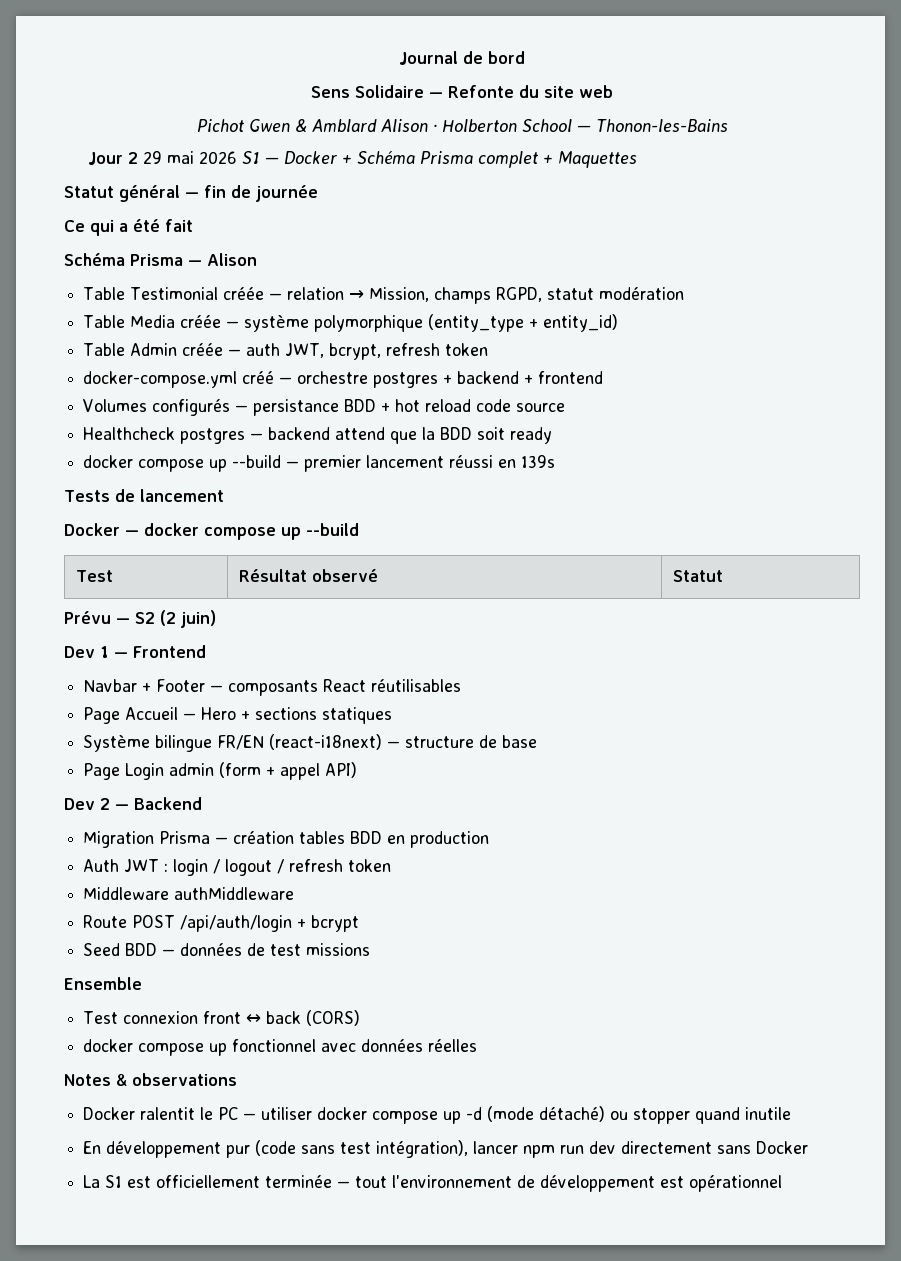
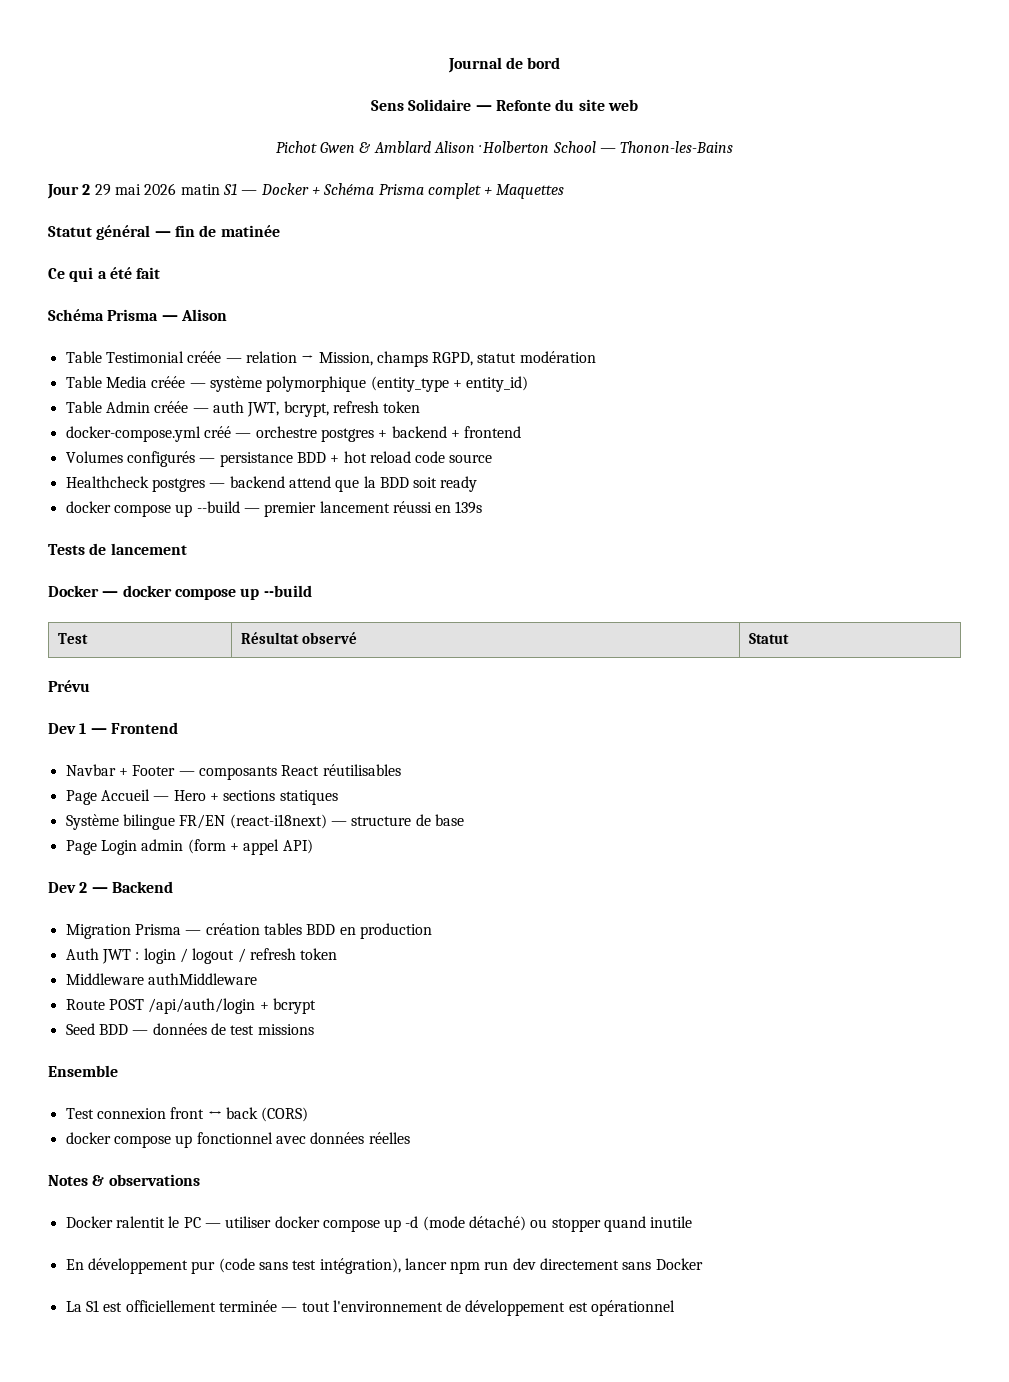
- Jour 2 29 mai 2026 S1 — Docker + Schéma Prisma complet + Maquettes
+ Jour 2 29 mai 2026 matin S1 — Docker + Schéma Prisma complet + Maquettes
- Statut général — fin de journée
+ Statut général — fin de matinée
- Prévu — S2 (2 juin)
+ Prévu

